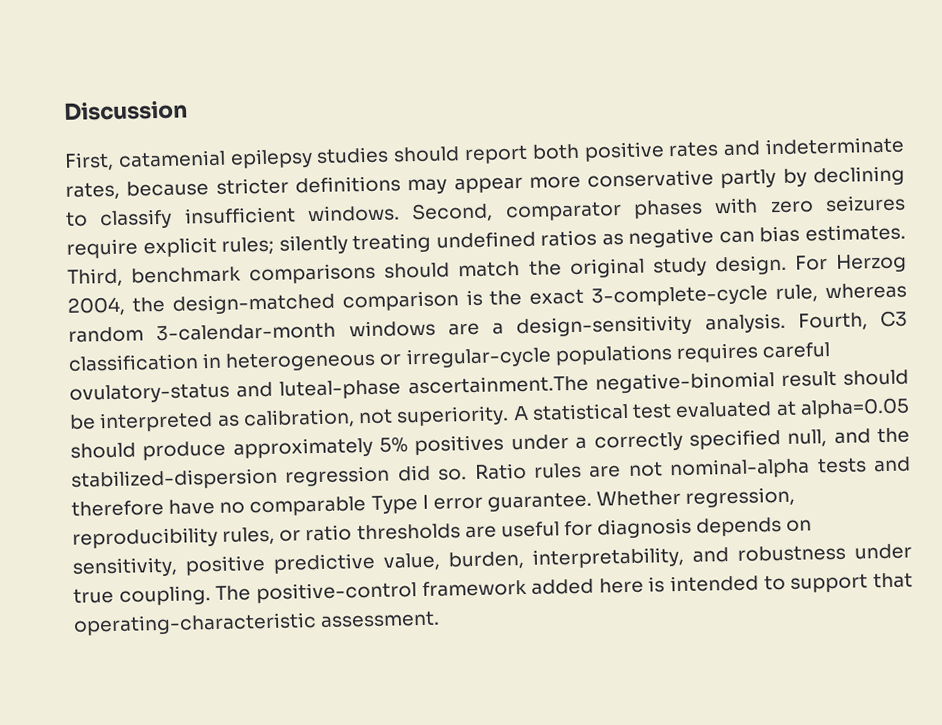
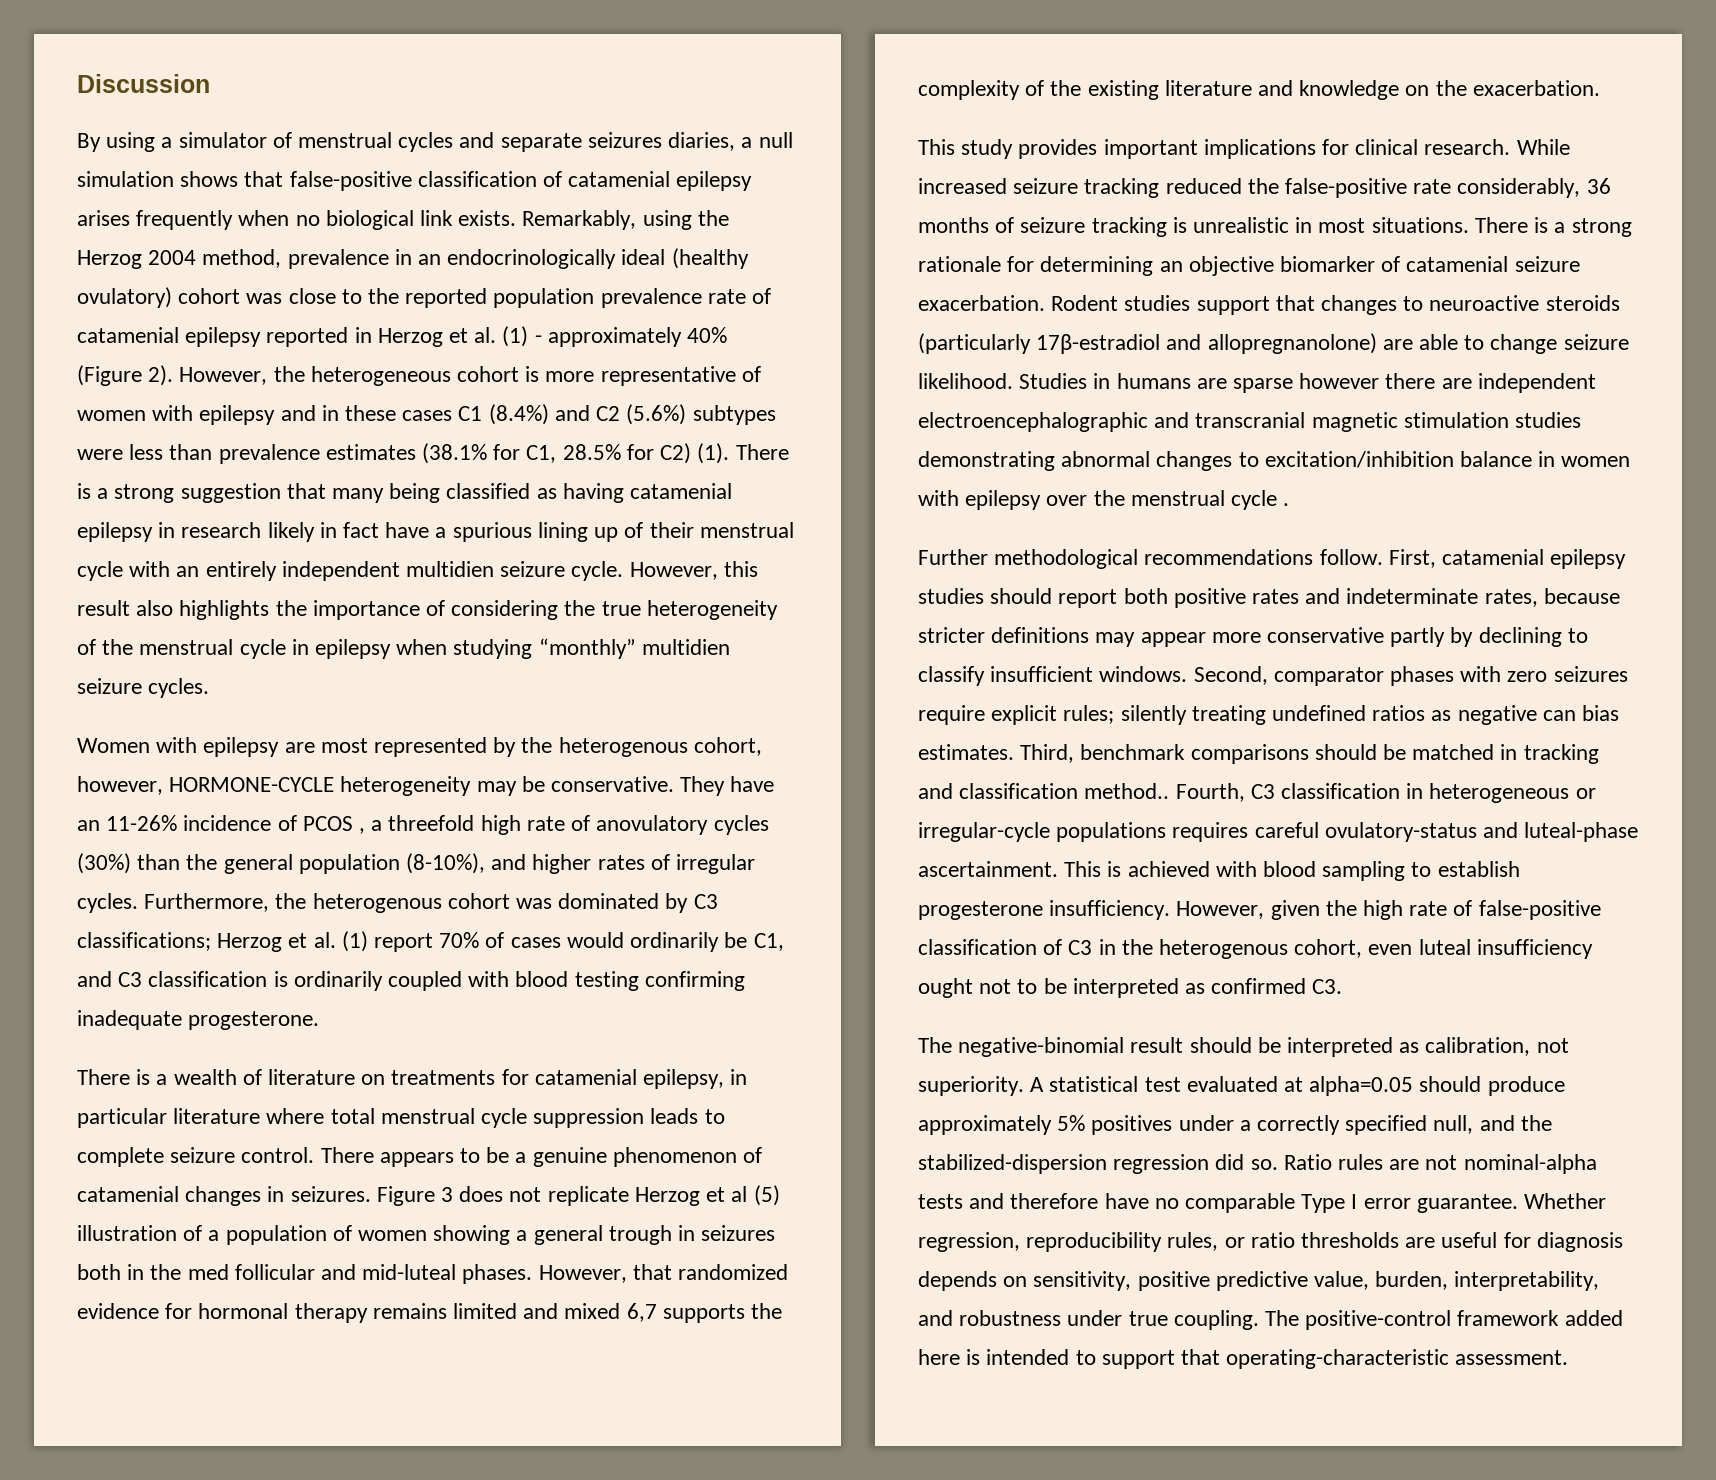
+ By using a simulator of menstrual cycles and separate seizures diaries, a null simulation shows that false-positive classification of catamenial epilepsy arises frequently when no biological link exists. Remarkably, using the Herzog 2004 method, prevalence in an endocrinologically ideal (healthy ovulatory) cohort was close to the reported population prevalence rate of catamenial epilepsy reported in Herzog et al. (1) - approximately 40% (Figure 2). However, the heterogeneous cohort is more representative of women with epilepsy and in these cases C1 (8.4%) and C2 (5.6%) subtypes were less than prevalence estimates (38.1% for C1, 28.5% for C2) (1). There is a strong suggestion that many being classified as having catamenial epilepsy in research likely in fact have a spurious lining up of their menstrual cycle with an entirely independent multidien seizure cycle. However, this result also highlights the importance of considering the true heterogeneity of the menstrual cycle in epilepsy when studying “monthly” multidien seizure cycles.
+ Women with epilepsy are most represented by the heterogenous cohort, however, HORMONE-CYCLE heterogeneity may be conservative. They have an 11-26% incidence of PCOS , a threefold high rate of anovulatory cycles (30%) than the general population (8-10%), and higher rates of irregular cycles. Furthermore, the heterogenous cohort was dominated by C3 classifications; Herzog et al. (1) report 70% of cases would ordinarily be C1, and C3 classification is ordinarily coupled with blood testing confirming inadequate progesterone.
+ There is a wealth of literature on treatments for catamenial epilepsy, in particular literature where total menstrual cycle suppression leads to complete seizure control. There appears to be a genuine phenomenon of catamenial changes in seizures. Figure 3 does not replicate Herzog et al (5) illustration of a population of women showing a general trough in seizures both in the med follicular and mid-luteal phases. However, that randomized evidence for hormonal therapy remains limited and mixed 6,7 supports the complexity of the existing literature and knowledge on the exacerbation.
+ This study provides important implications for clinical research. While increased seizure tracking reduced the false-positive rate considerably, 36 months of seizure tracking is unrealistic in most situations. There is a strong rationale for determining an objective biomarker of catamenial seizure exacerbation. Rodent studies support that changes to neuroactive steroids (particularly 17β-estradiol and allopregnanolone) are able to change seizure likelihood. Studies in humans are sparse however there are independent electroencephalographic and transcranial magnetic stimulation studies demonstrating abnormal changes to excitation/inhibition balance in women with epilepsy over the menstrual cycle .
+ Further methodological recommendations follow.
- Third, benchmark comparisons should match the original study design. For Herzog 2004, the design-matched comparison is the exact 3-complete-cycle rule, whereas random 3-calendar-month windows are a design-sensitivity analysis.
+ Third, benchmark comparisons should be matched in tracking and classification method..
- Fourth, C3 classification in heterogeneous or irregular-cycle populations requires careful ovulatory-status and luteal-phase ascertainment.The negative-binomial result should be interpreted as calibration, not superiority.
+ Fourth, C3 classification in heterogeneous or irregular-cycle populations requires careful ovulatory-status and luteal-phase ascertainment. This is achieved with blood sampling to establish progesterone insufficiency. However, given the high rate of false-positive classification of C3 in the heterogenous cohort, even luteal insufficiency ought not to be interpreted as confirmed C3.
+ The negative-binomial result should be interpreted as calibration, not superiority.

